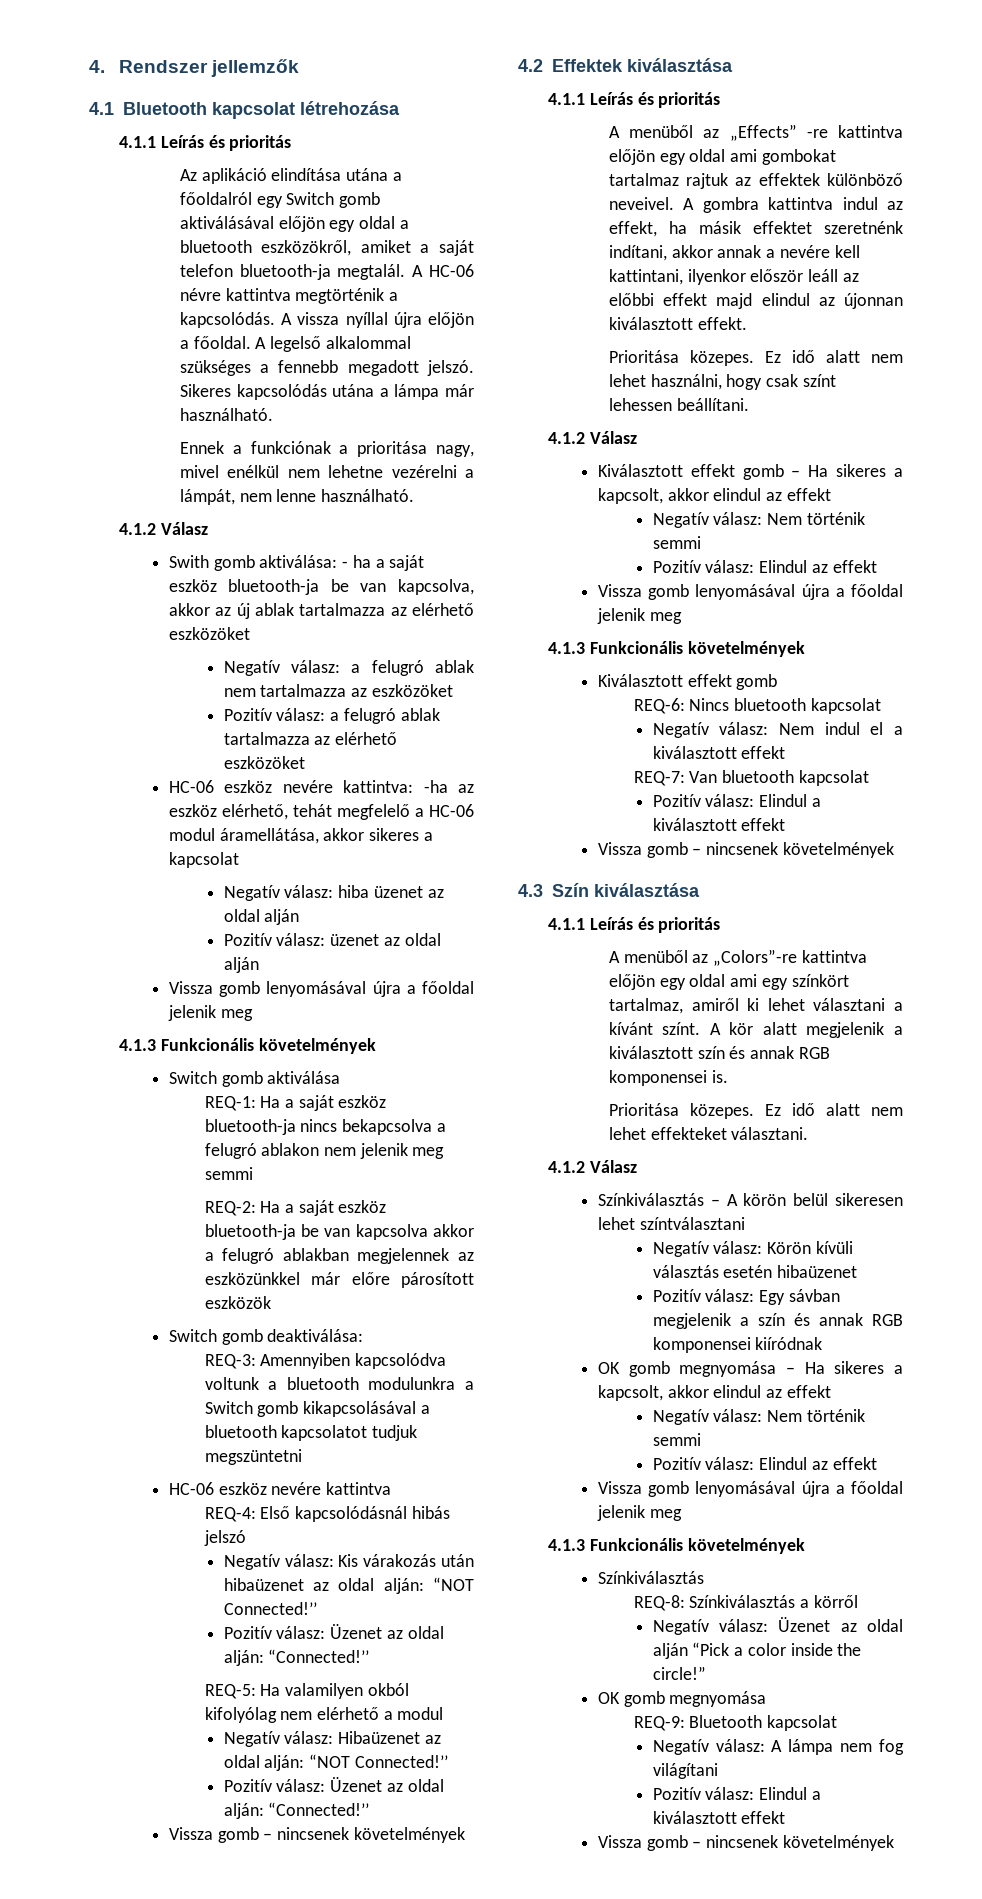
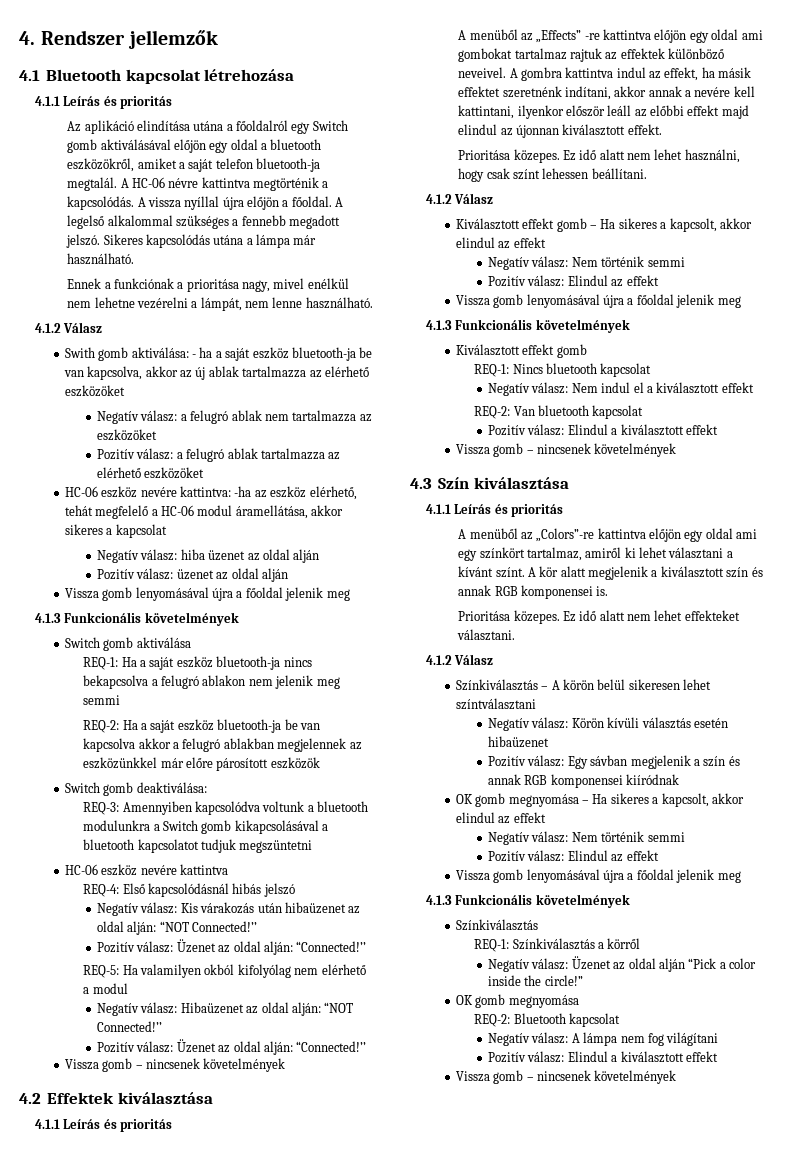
- REQ-6: Nincs bluetooth kapcsolat
+ REQ-1: Nincs bluetooth kapcsolat
- REQ-7: Van bluetooth kapcsolat
+ REQ-2: Van bluetooth kapcsolat
- REQ-8: Színkiválasztás a körről
+ REQ-1: Színkiválasztás a körről
- REQ-9: Bluetooth kapcsolat
+ REQ-2: Bluetooth kapcsolat

